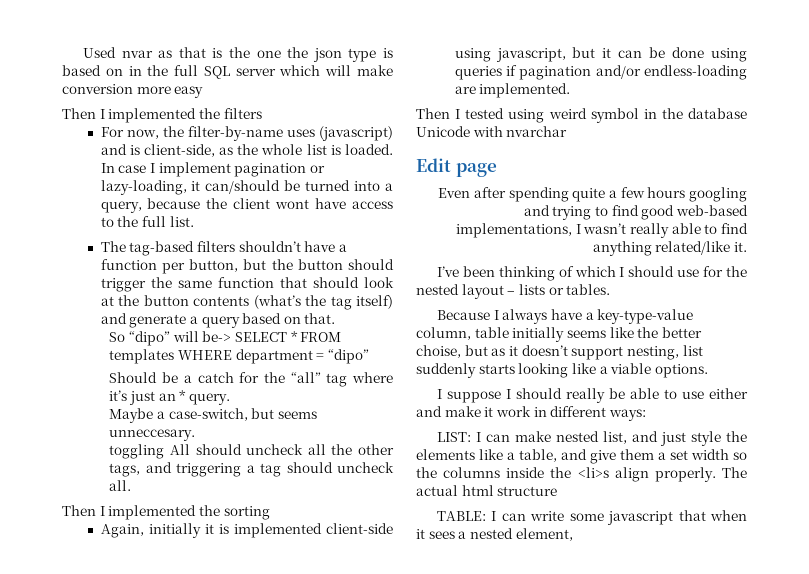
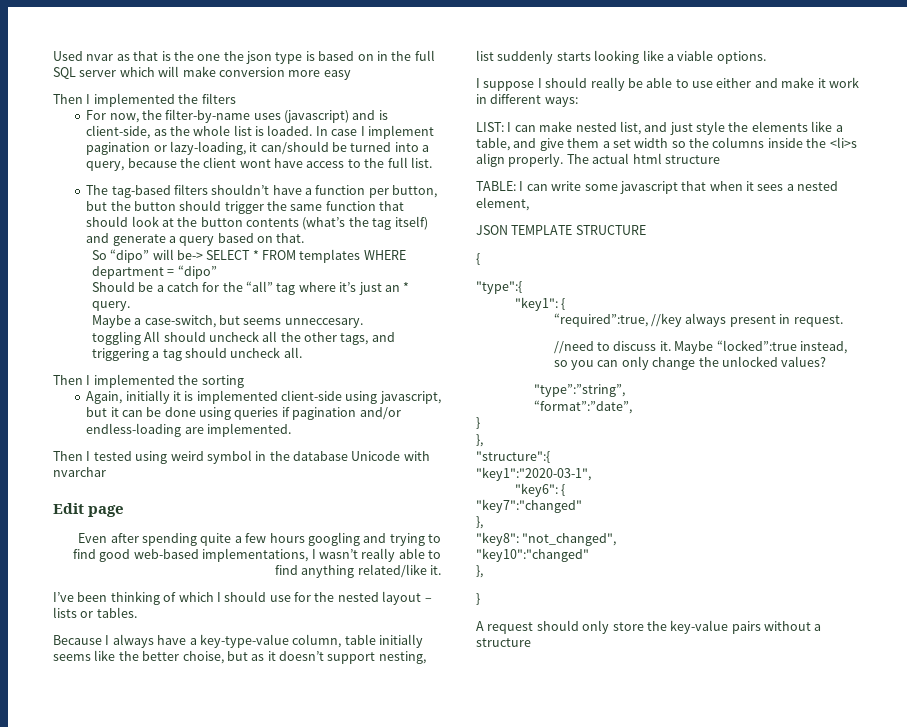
+ JSON TEMPLATE STRUCTURE
+ {
+ "type":{
+ "key1": {
+ “required”:true, //key always present in request.
+ //need to discuss it. Maybe “locked”:true instead, so you can only change the unlocked values?
+ "type”:”string”,
+ “format”:”date”,
+ }
+ },
+ "structure":{
+ "key1":"2020-03-1",
+ "key6": {
+ "key7":"changed"
+ },
+ "key8": "not_changed",
+ "key10":"changed"
+ },
+ }
+ A request should only store the key-value pairs without a structure

